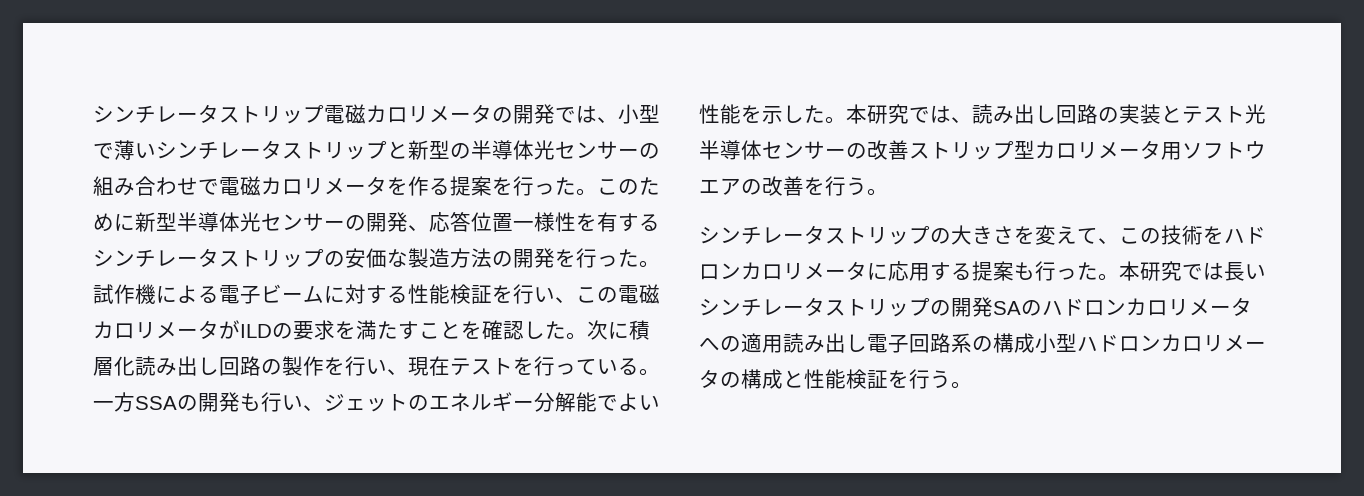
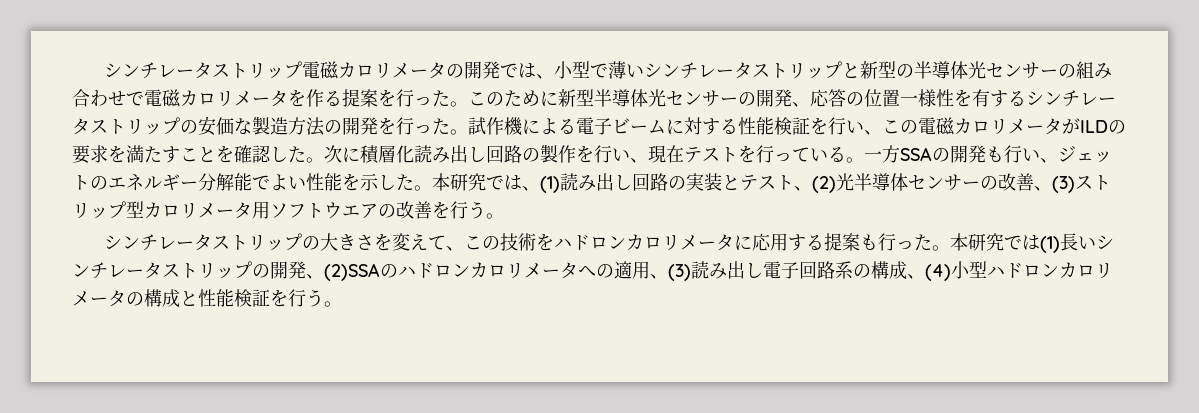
- このために新型半導体光センサーの開発、応答位置一様性を有するシンチレータストリップの安価な製造方法の開発を行った。
+ このために新型半導体光センサーの開発、応答の位置一様性を有するシンチレータストリップの安価な製造方法の開発を行った。
- 本研究では、読み出し回路の実装とテスト光半導体センサーの改善ストリップ型カロリメータ用ソフトウエアの改善を行う。
+ 本研究では、(1)読み出し回路の実装とテスト、(2)光半導体センサーの改善、(3)ストリップ型カロリメータ用ソフトウエアの改善を行う。
- 本研究では長いシンチレータストリップの開発SAのハドロンカロリメータへの適用読み出し電子回路系の構成小型ハドロンカロリメータの構成と性能検証を行う。
+ 本研究では(1)長いシンチレータストリップの開発、(2)SSAのハドロンカロリメータへの適用、(3)読み出し電子回路系の構成、(4)小型ハドロンカロリメータの構成と性能検証を行う。

